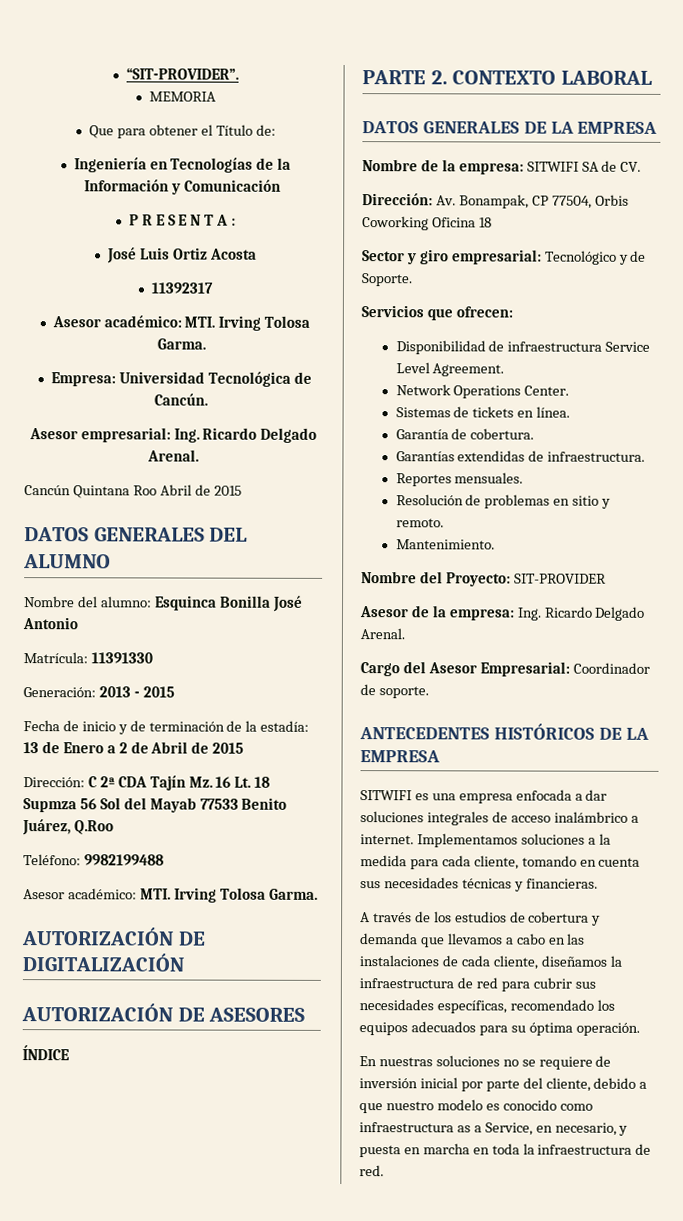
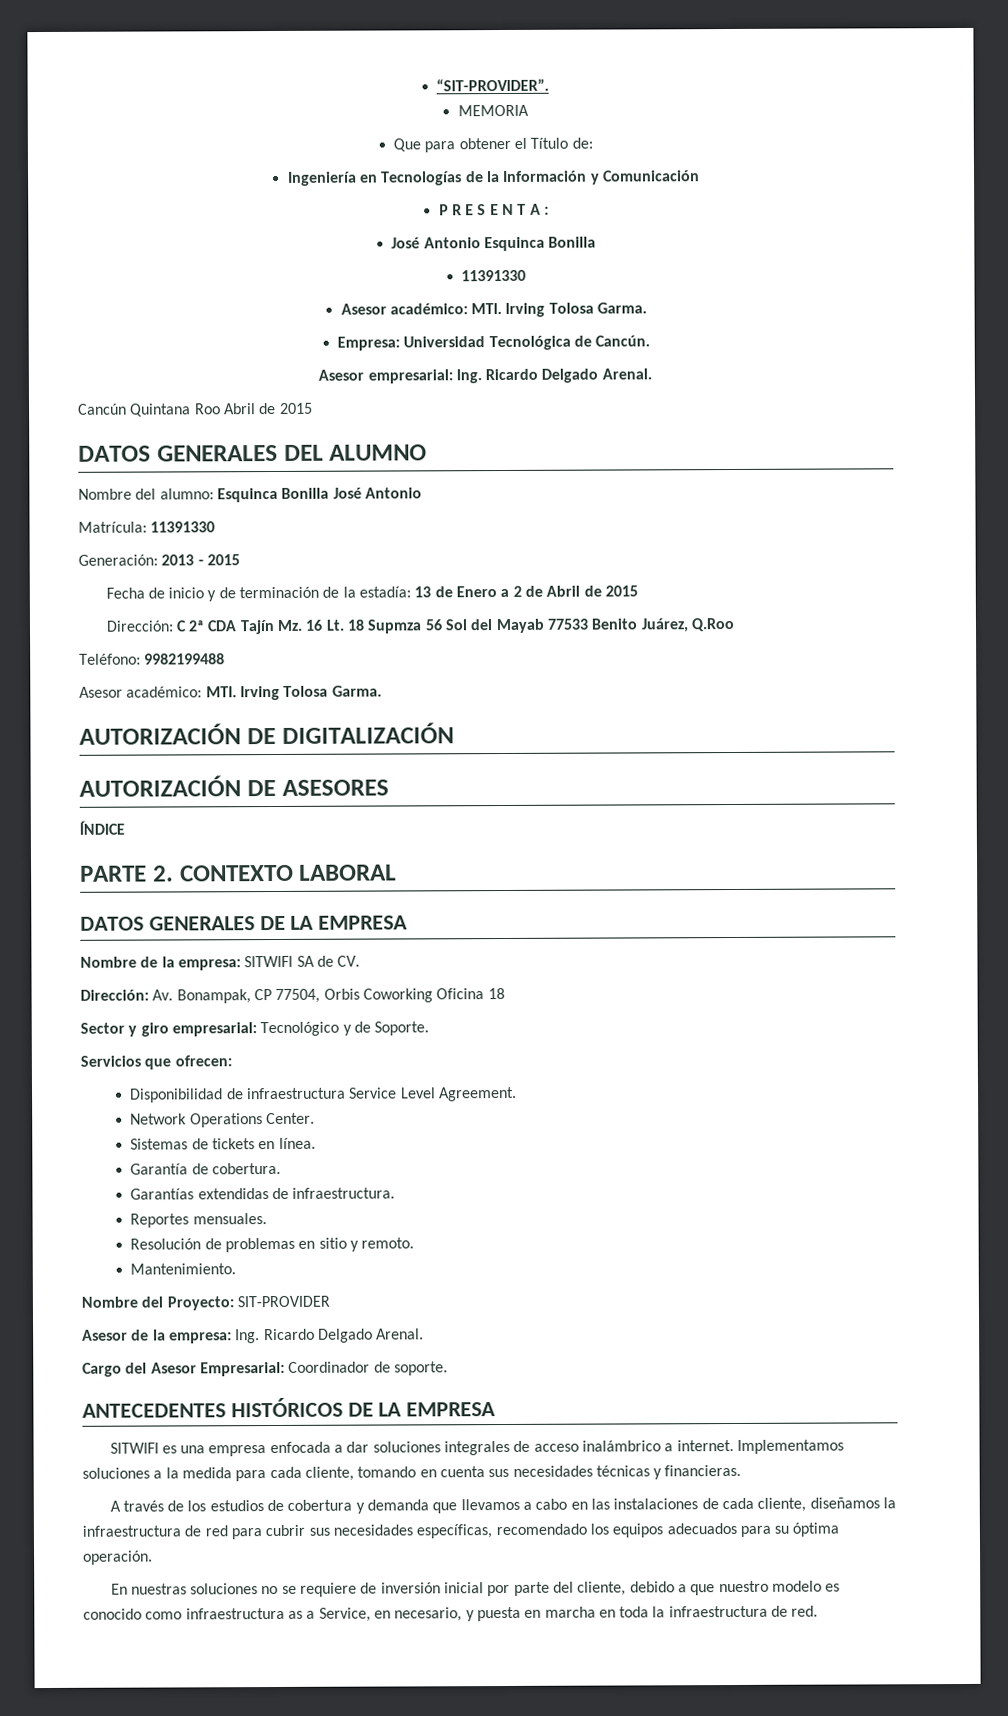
- José Luis Ortiz Acosta
- 11392317
+ José Antonio Esquinca Bonilla
+ 11391330

